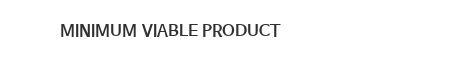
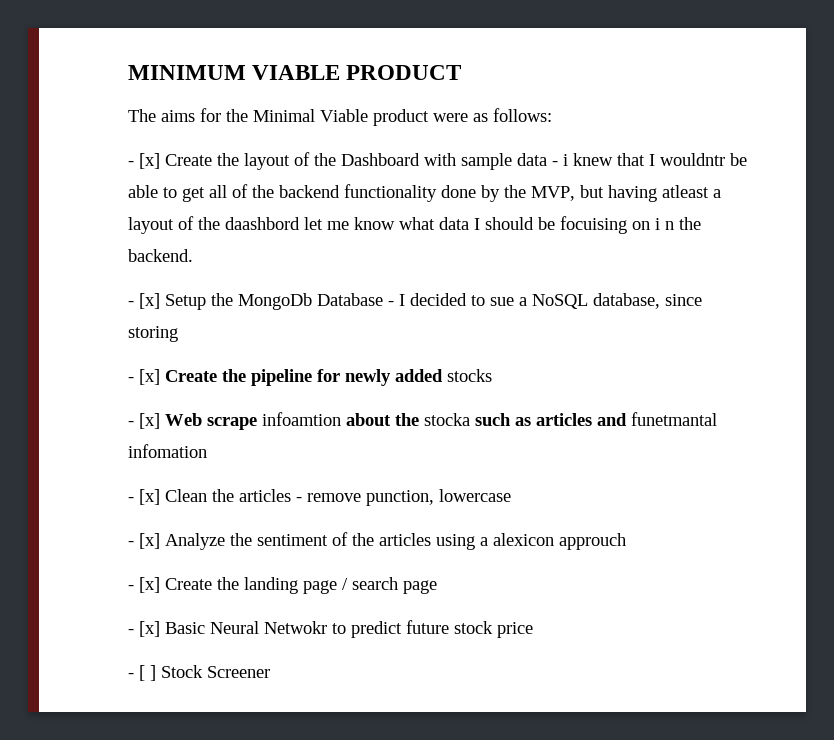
+ The aims for the Minimal Viable product were as follows:
+ - [x] Create the layout of the Dashboard with sample data - i knew that I wouldntr be able to get all of the backend functionality done by the MVP, but having atleast a layout of the daashbord let me know what data I should be focuising on i n the backend.
+ - [x] Setup the MongoDb Database - I decided to sue a NoSQL database, since storing
+ - [x] Create the pipeline for newly added stocks
+ - [x] Web scrape infoamtion about the stocka such as articles and funetmantal infomation
+ - [x] Clean the articles - remove punction, lowercase
+ - [x] Analyze the sentiment of the articles using a alexicon approuch
+ - [x] Create the landing page / search page
+ - [x] Basic Neural Netwokr to predict future stock price
+ - [ ] Stock Screener

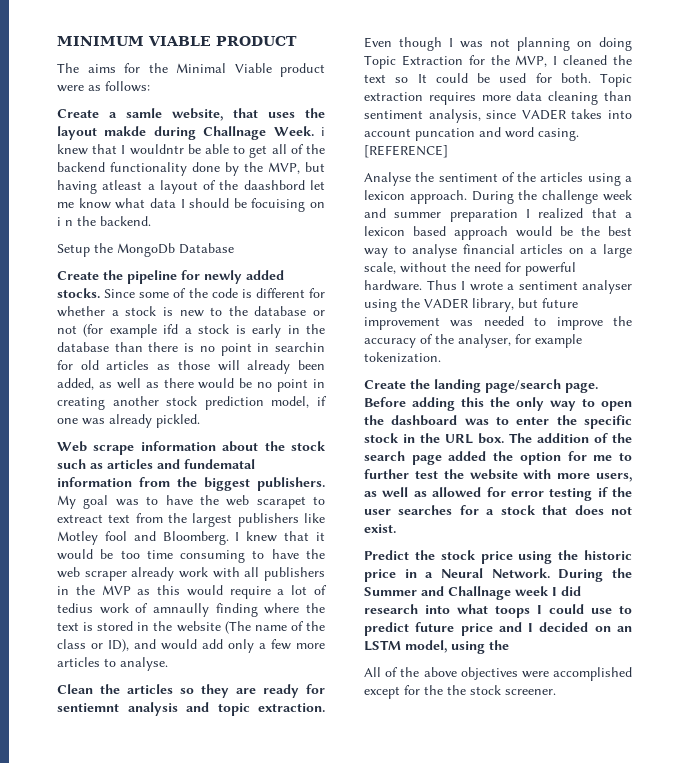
- - [x] Create the layout of the Dashboard with sample data - i knew that I wouldntr be able to get all of the backend functionality done by the MVP, but having atleast a layout of the daashbord let me know what data I should be focuising on i n the backend.
+ Create a samle website, that uses the layout makde during Challnage Week. i knew that I wouldntr be able to get all of the backend functionality done by the MVP, but having atleast a layout of the daashbord let me know what data I should be focuising on i n the backend.
- - [x] Setup the MongoDb Database - I decided to sue a NoSQL database, since storing
- - [x] Create the pipeline for newly added stocks
- - [x] Web scrape infoamtion about the stocka such as articles and funetmantal infomation
- - [x] Clean the articles - remove punction, lowercase
- - [x] Analyze the sentiment of the articles using a alexicon approuch
- - [x] Create the landing page / search page
- - [x] Basic Neural Netwokr to predict future stock price
- - [ ] Stock Screener
+ Setup the MongoDb Database
+ Create the pipeline for newly added stocks. Since some of the code is different for whether a stock is new to the database or not (for example ifd a stock is early in the database than there is no point in searchin for old articles as those will already been added, as well as there would be no point in creating another stock prediction model, if one was already pickled.
+ Web scrape information about the stock such as articles and fundematal information from the biggest publishers. My goal was to have the web scarapet to extreact text from the largest publishers like Motley fool and Bloomberg. I knew that it would be too time consuming to have the web scraper already work with all publishers in the MVP as this would require a lot of tedius work of amnaully finding where the text is stored in the website (The name of the class or ID), and would add only a few more articles to analyse.
+ Clean the articles so they are ready for sentiemnt analysis and topic extraction. Even though I was not planning on doing Topic Extraction for the MVP, I cleaned the text so It could be used for both. Topic extraction requires more data cleaning than sentiment analysis, since VADER takes into account puncation and word casing. [REFERENCE]
+ Analyse the sentiment of the articles using a lexicon approach. During the challenge week and summer preparation I realized that a lexicon based approach would be the best way to analyse financial articles on a large scale, without the need for powerful hardware. Thus I wrote a sentiment analyser using the VADER library, but future improvement was needed to improve the accuracy of the analyser, for example tokenization.
+ Create the landing page/search page. Before adding this the only way to open the dashboard was to enter the specific stock in the URL box. The addition of the search page added the option for me to further test the website with more users, as well as allowed for error testing if the user searches for a stock that does not exist.
+ Predict the stock price using the historic price in a Neural Network. During the Summer and Challnage week I did research into what toops I could use to predict future price and I decided on an LSTM model, using the
+ All of the above objectives were accomplished except for the the stock screener.

